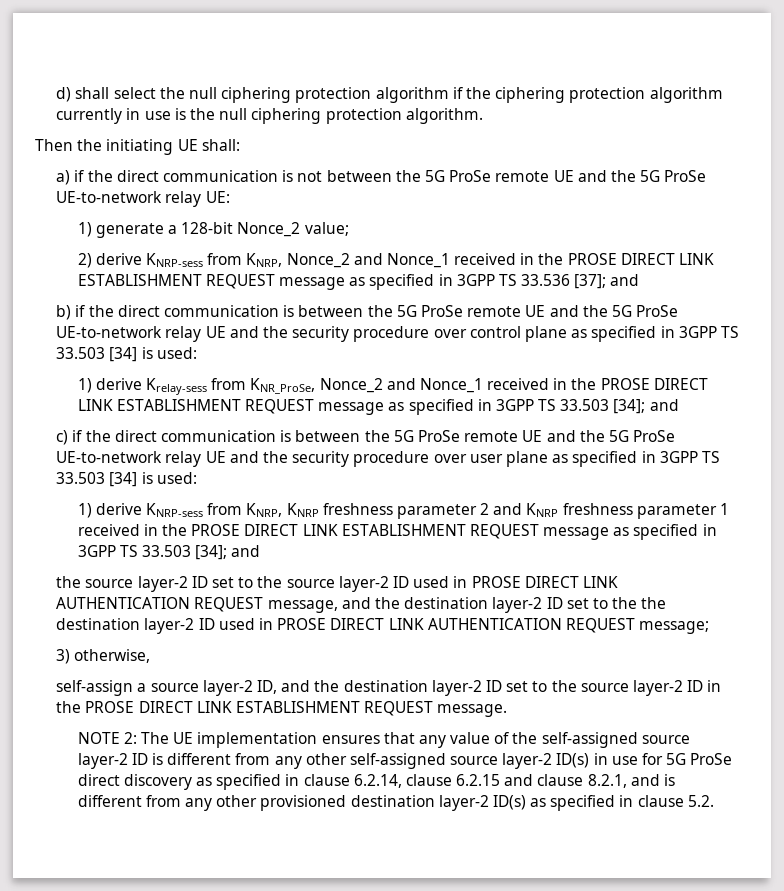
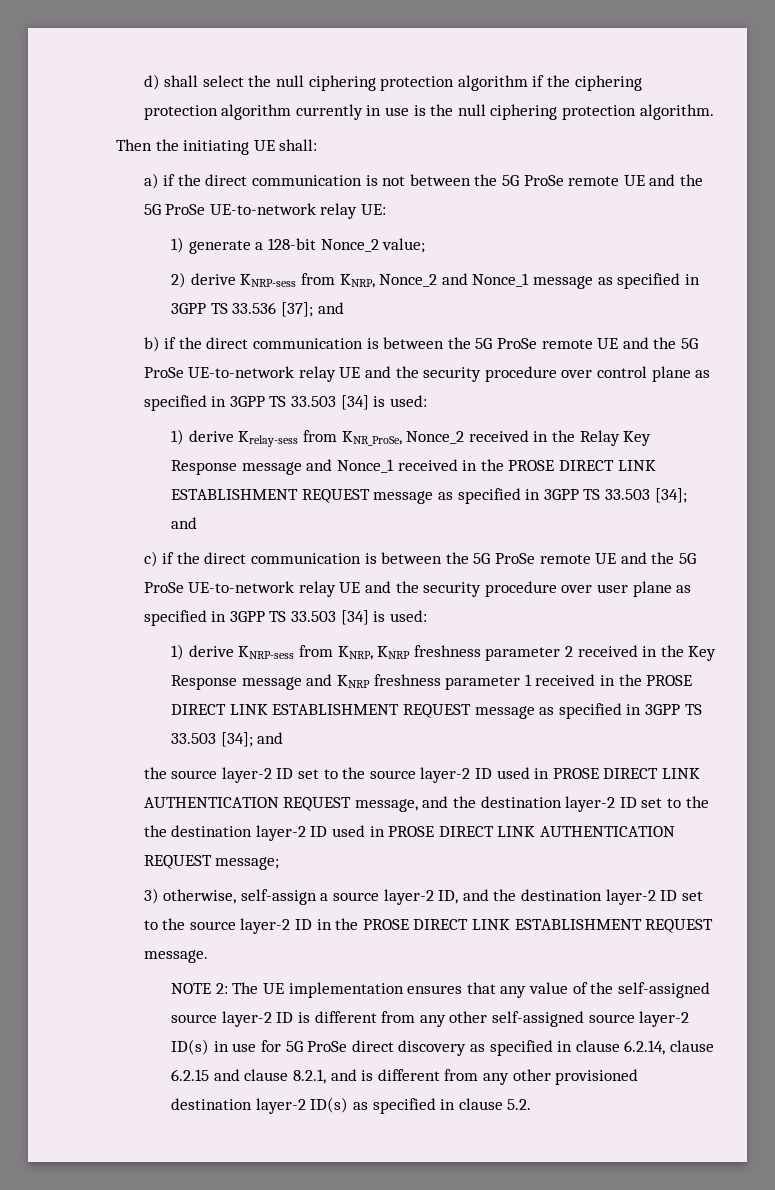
- 2) derive KNRP-sess from KNRP, Nonce_2 and Nonce_1 received in the PROSE DIRECT LINK ESTABLISHMENT REQUEST message as specified in 3GPP TS 33.536 [37]; and
+ 2) derive KNRP-sess from KNRP, Nonce_2 and Nonce_1 message as specified in 3GPP TS 33.536 [37]; and
- 1) derive Krelay-sess from KNR_ProSe, Nonce_2 and Nonce_1 received in the PROSE DIRECT LINK ESTABLISHMENT REQUEST message as specified in 3GPP TS 33.503 [34]; and
+ 1) derive Krelay-sess from KNR_ProSe, Nonce_2 received in the Relay Key Response message and Nonce_1 received in the PROSE DIRECT LINK ESTABLISHMENT REQUEST message as specified in 3GPP TS 33.503 [34]; and
- 1) derive KNRP-sess from KNRP, KNRP freshness parameter 2 and KNRP freshness parameter 1 received in the PROSE DIRECT LINK ESTABLISHMENT REQUEST message as specified in 3GPP TS 33.503 [34]; and
+ 1) derive KNRP-sess from KNRP, KNRP freshness parameter 2 received in the Key Response message and KNRP freshness parameter 1 received in the PROSE DIRECT LINK ESTABLISHMENT REQUEST message as specified in 3GPP TS 33.503 [34]; and
- 3) otherwise,
- self-assign a source layer-2 ID, and the destination layer-2 ID set to the source layer-2 ID in the PROSE DIRECT LINK ESTABLISHMENT REQUEST message.
+ 3) otherwise, self-assign a source layer-2 ID, and the destination layer-2 ID set to the source layer-2 ID in the PROSE DIRECT LINK ESTABLISHMENT REQUEST message.

